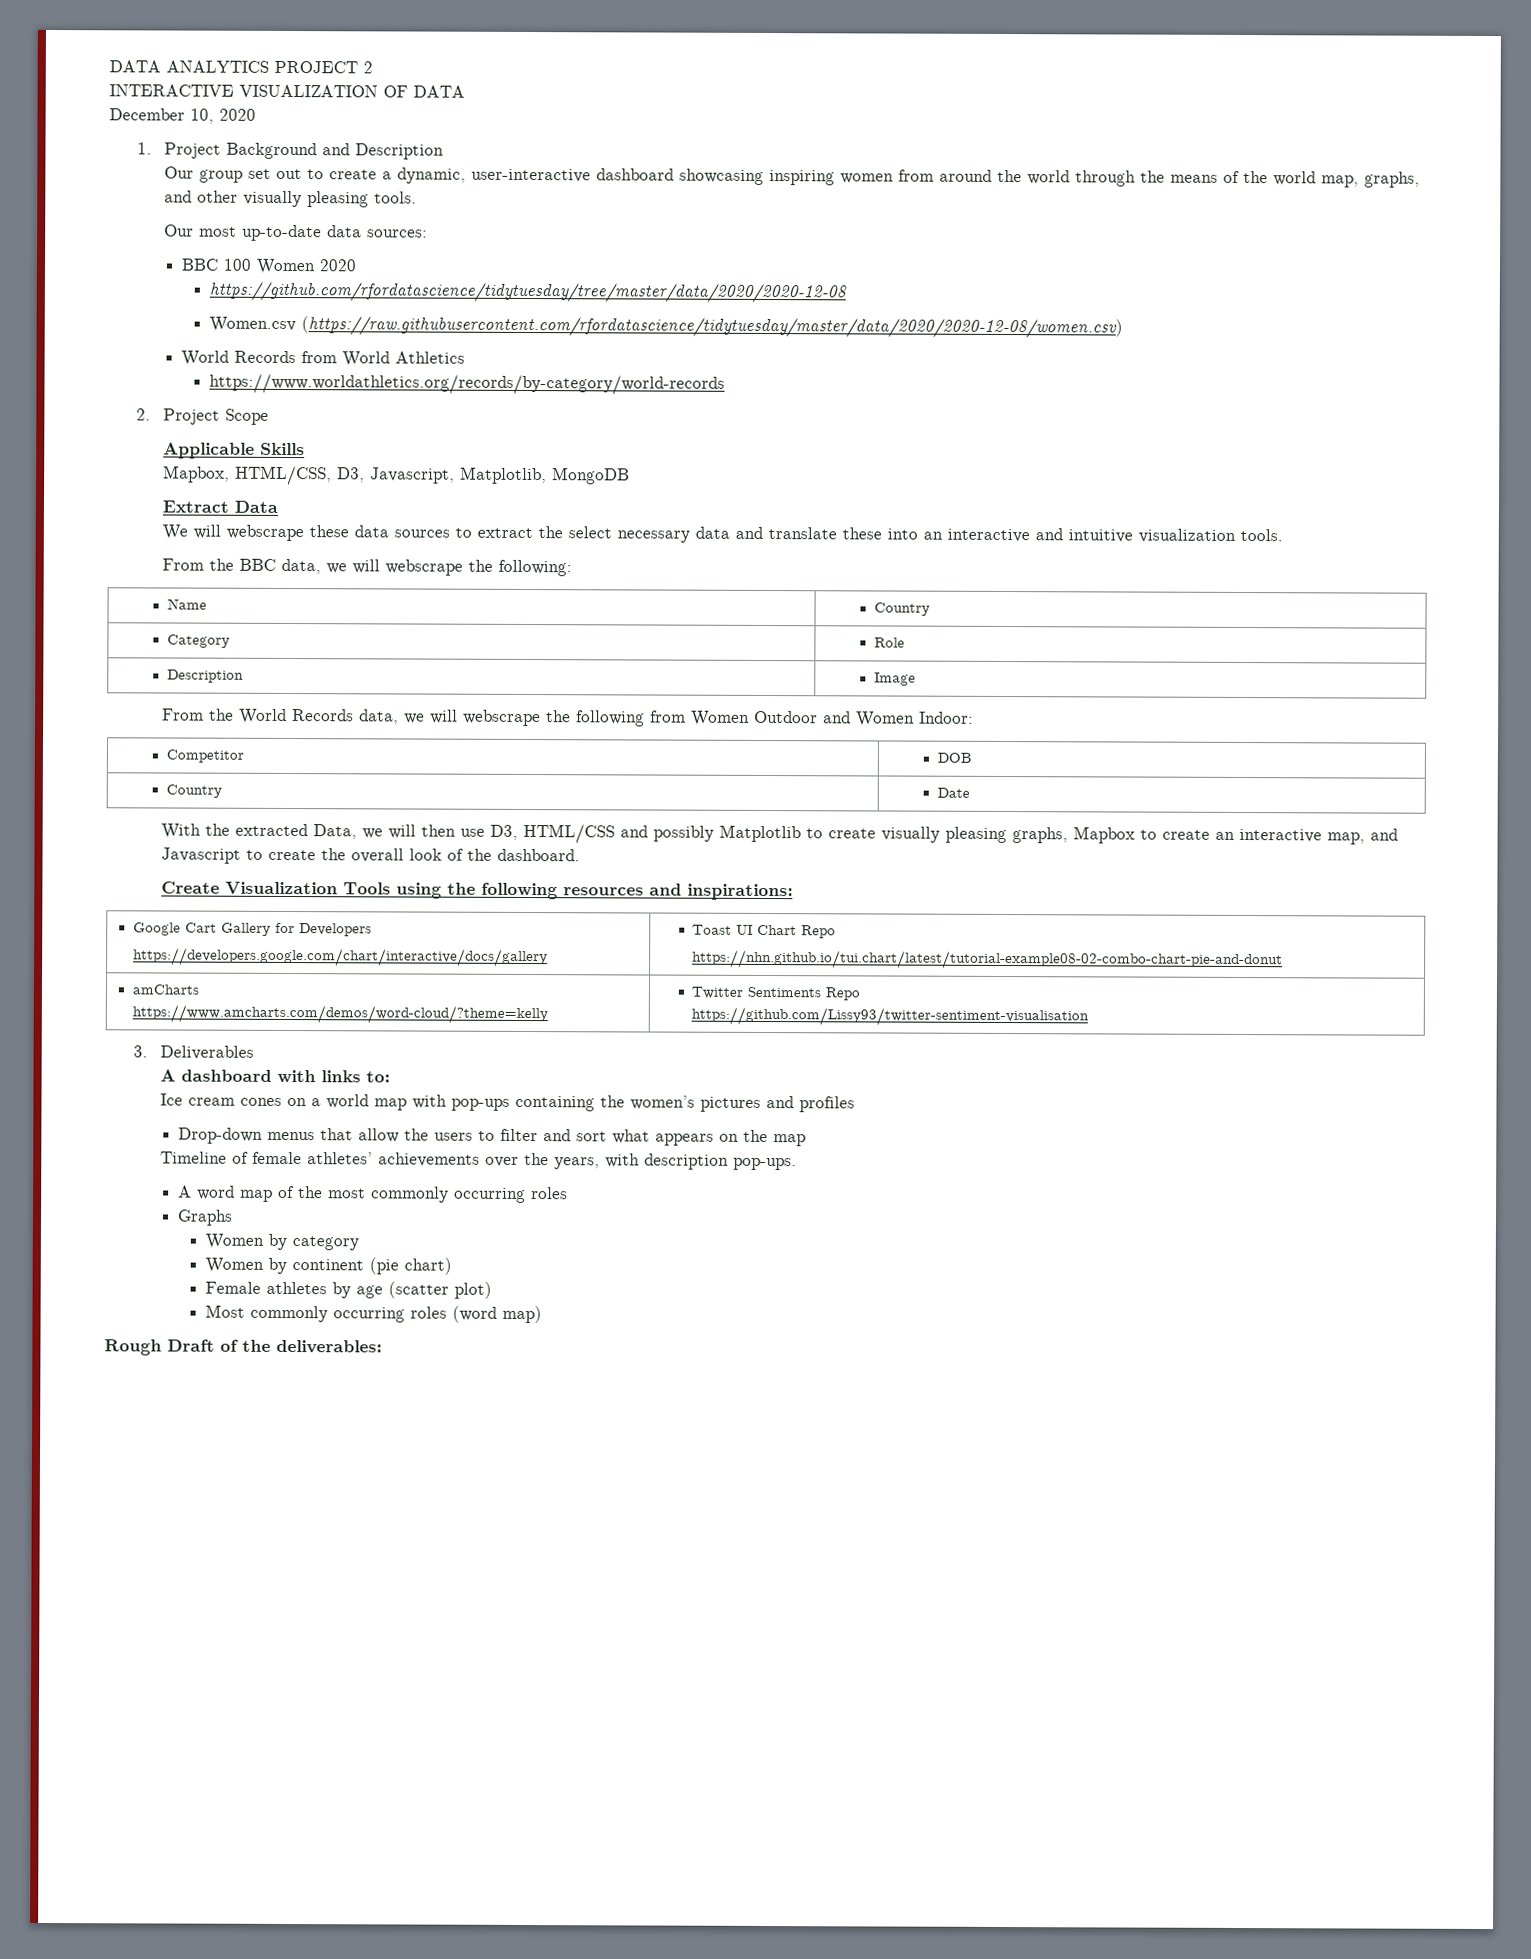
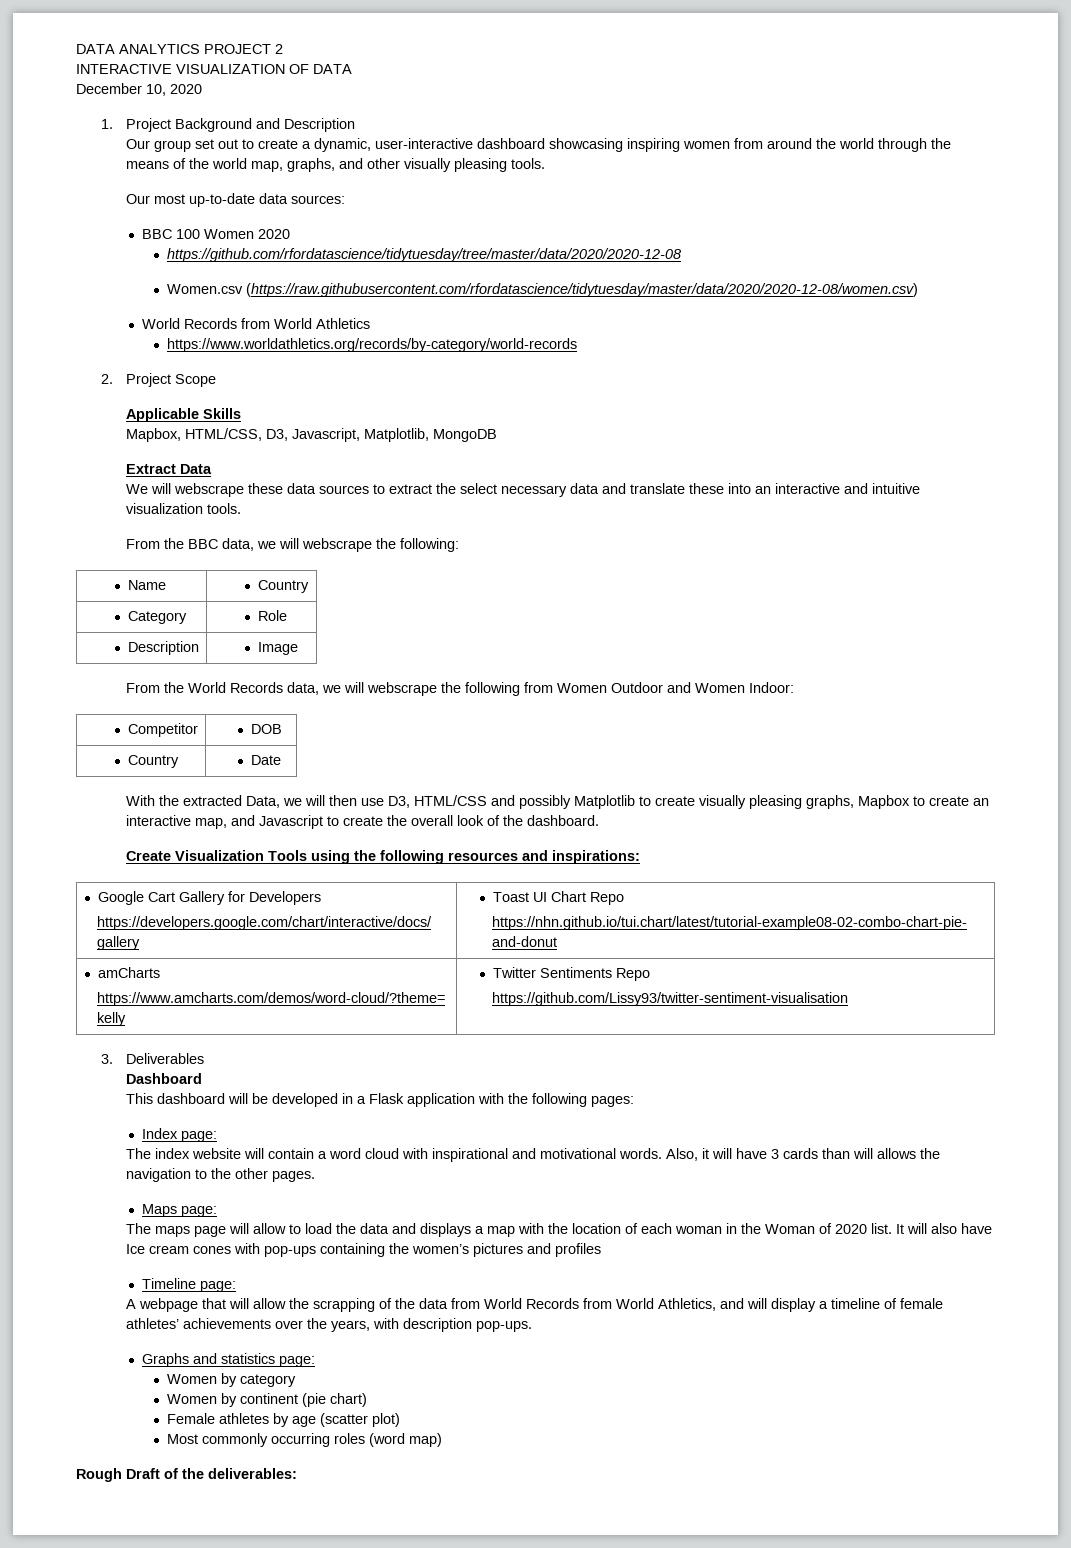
- A dashboard with links to:
- Ice cream cones on a world map with pop-ups containing the women’s pictures and profiles
+ Dashboard
+ This dashboard will be developed in a Flask application with the following pages:
+ Index page:
+ The index website will contain a word cloud with inspirational and motivational words. Also, it will have 3 cards than will allows the navigation to the other pages.
+ Maps page:
+ The maps page will allow to load the data and displays a map with the location of each woman in the Woman of 2020 list. It will also have Ice cream cones with pop-ups containing the women’s pictures and profiles
- Drop-down menus that allow the users to filter and sort what appears on the map
- Timeline of female athletes’ achievements over the years, with description pop-ups.
+ Timeline page:
+ A webpage that will allow the scrapping of the data from World Records from World Athletics, and will display a timeline of female athletes’ achievements over the years, with description pop-ups.
- A word map of the most commonly occurring roles
- Graphs
+ Graphs and statistics page:

